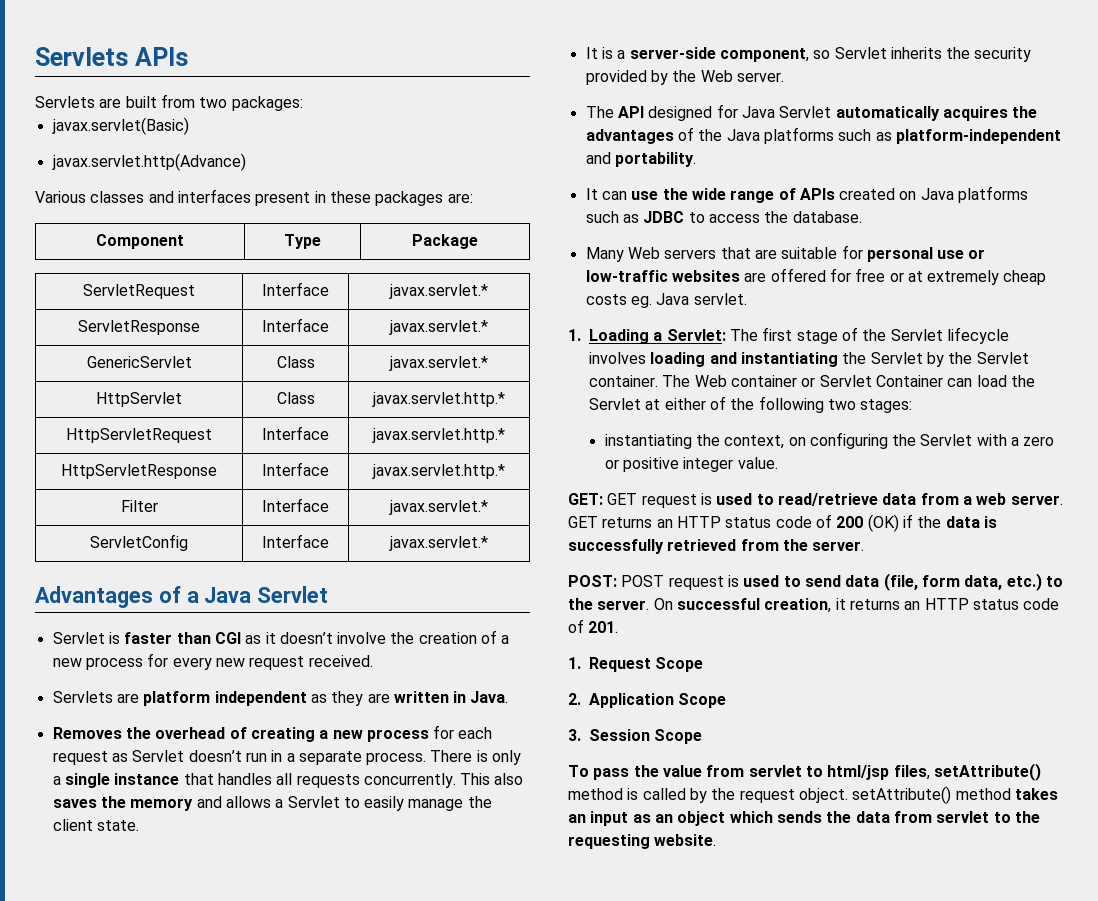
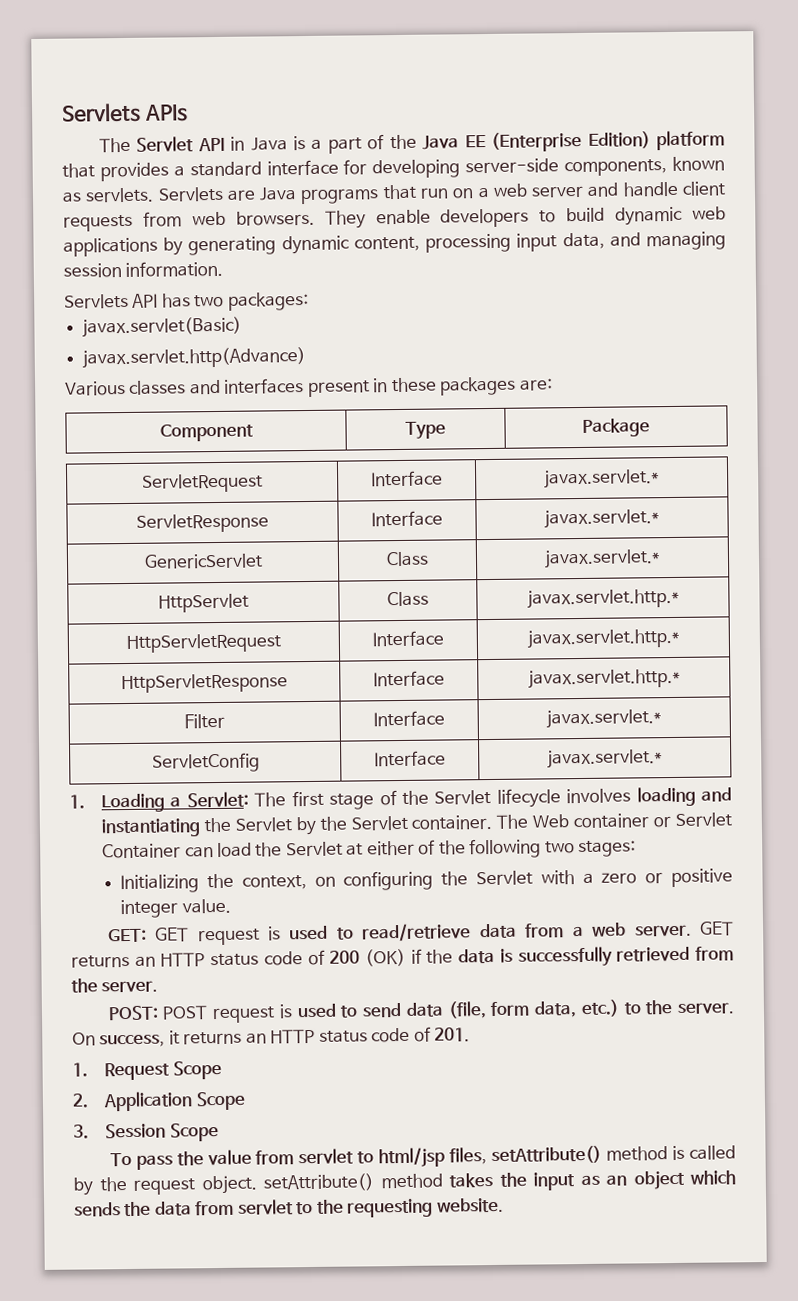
- Servlets are built from two packages:
+ The Servlet API in Java is a part of the Java EE (Enterprise Edition) platform that provides a standard interface for developing server-side components, known as servlets. Servlets are Java programs that run on a web server and handle client requests from web browsers. They enable developers to build dynamic web applications by generating dynamic content, processing input data, and managing session information.
+ Servlets API has two packages:
- Advantages of a Java Servlet
- Servlet is faster than CGI as it doesn’t involve the creation of a new process for every new request received.
- Servlets are platform independent as they are written in Java.
- Removes the overhead of creating a new process for each request as Servlet doesn’t run in a separate process. There is only a single instance that handles all requests concurrently. This also saves the memory and allows a Servlet to easily manage the client state.
- It is a server-side component, so Servlet inherits the security provided by the Web server.
- The API designed for Java Servlet automatically acquires the advantages of the Java platforms such as platform-independent and portability.
- It can use the wide range of APIs created on Java platforms such as JDBC to access the database.
- Many Web servers that are suitable for personal use or low-traffic websites are offered for free or at extremely cheap costs eg. Java servlet.
- instantiating the context, on configuring the Servlet with a zero or positive integer value.
+ Initializing the context, on configuring the Servlet with a zero or positive integer value.
- On successful creation, it returns an HTTP status code of 201.
+ On success, it returns an HTTP status code of 201.
- To pass the value from servlet to html/jsp files, setAttribute() method is called by the request object. setAttribute() method takes an input as an object which sends the data from servlet to the requesting website.
+ To pass the value from servlet to html/jsp files, setAttribute() method is called by the request object. setAttribute() method takes the input as an object which sends the data from servlet to the requesting website.

